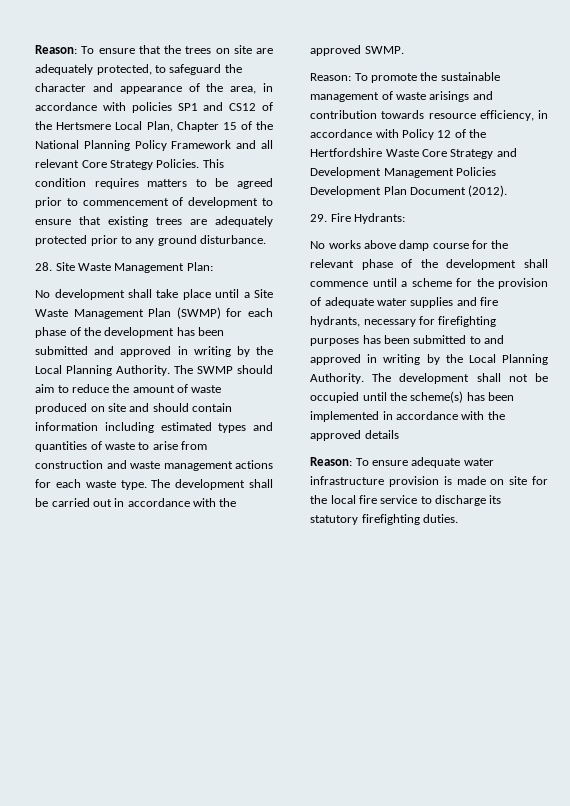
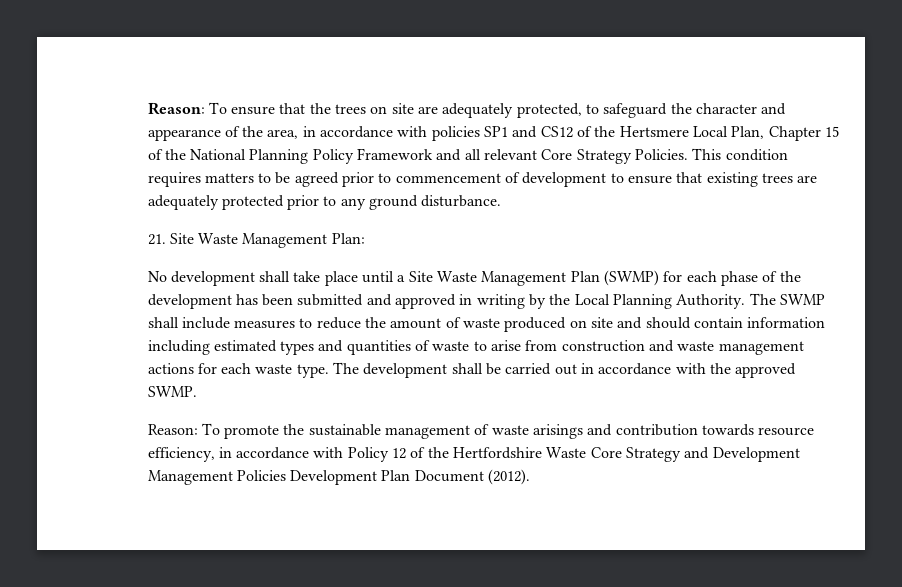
- 28. Site Waste Management Plan:
+ 21. Site Waste Management Plan:
- The SWMP should aim to reduce the amount of waste produced on site and should contain information including estimated types and quantities of waste to arise from construction and waste management actions for each waste type.
+ The SWMP shall include measures to reduce the amount of waste produced on site and should contain information including estimated types and quantities of waste to arise from construction and waste management actions for each waste type.
- 29. Fire Hydrants:
- No works above damp course for the relevant phase of the development shall commence until a scheme for the provision of adequate water supplies and fire hydrants, necessary for firefighting purposes has been submitted to and approved in writing by the Local Planning Authority. The development shall not be occupied until the scheme(s) has been implemented in accordance with the approved details
- Reason: To ensure adequate water infrastructure provision is made on site for the local fire service to discharge its statutory firefighting duties.

